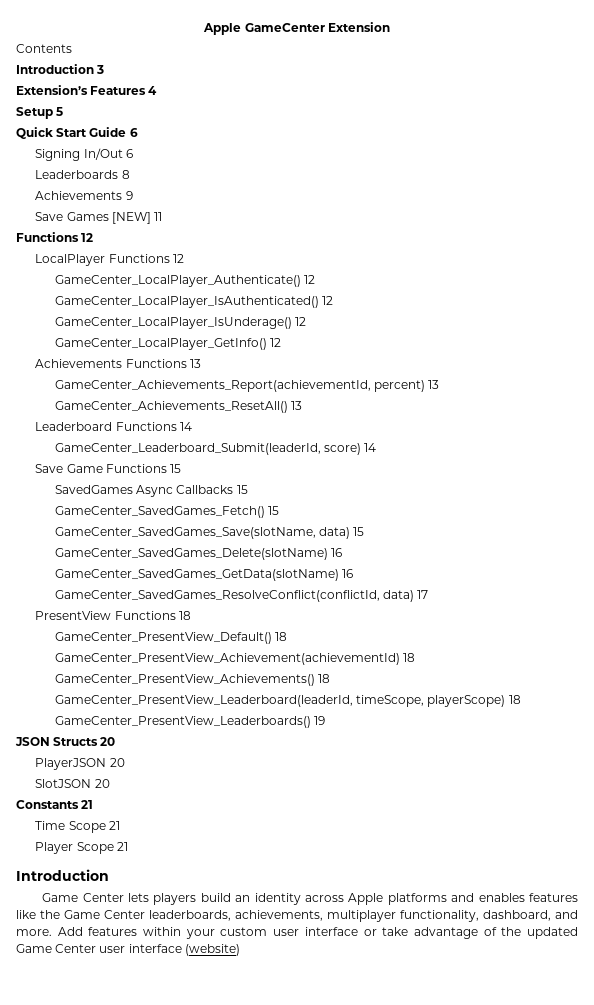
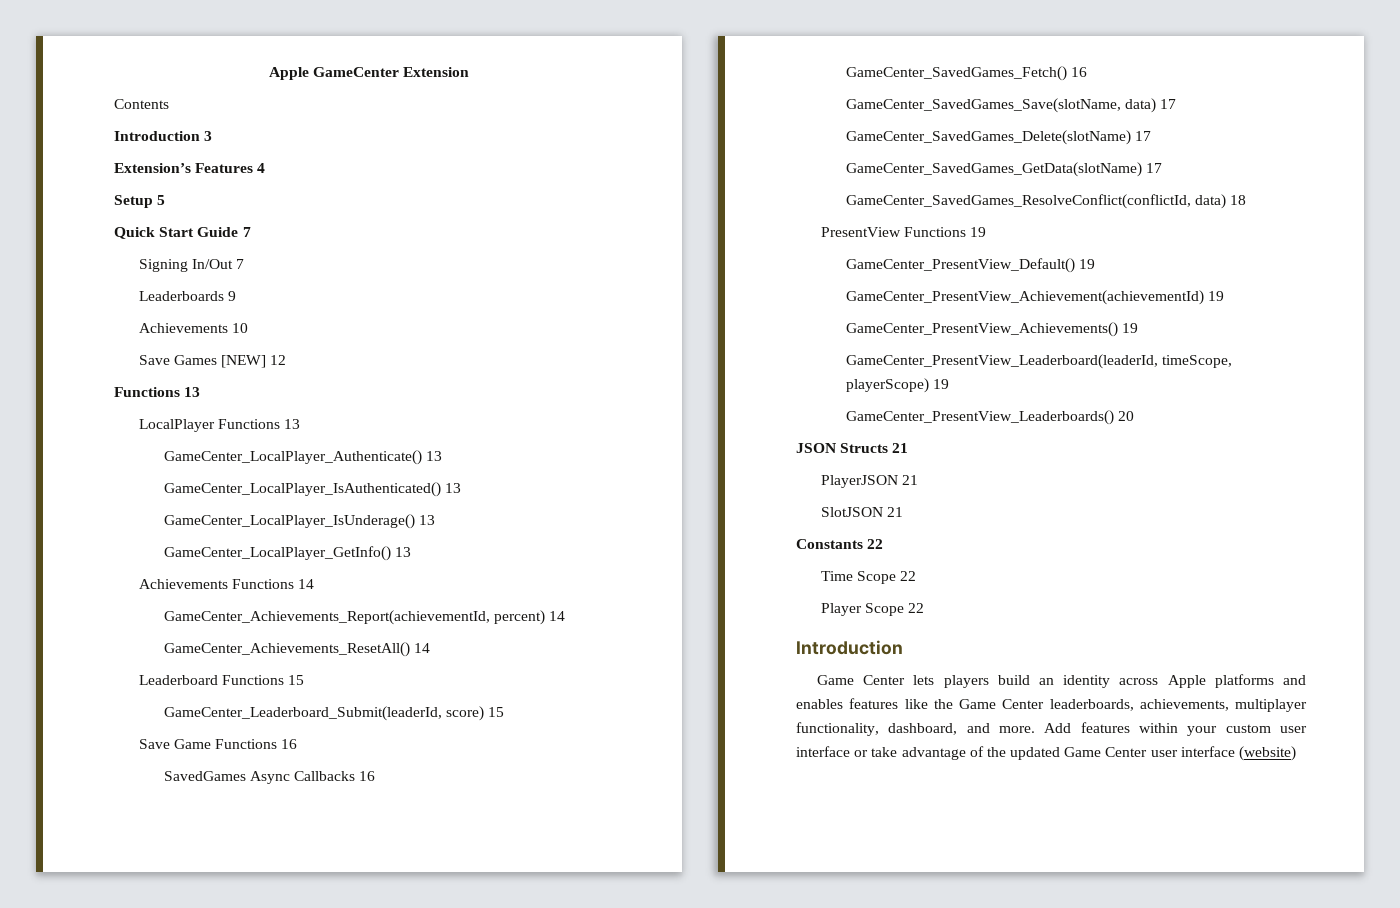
- Quick Start Guide 6
+ Quick Start Guide 7
- Signing In/Out 6
+ Signing In/Out 7
- Leaderboards 8
- Achievements 9
+ Leaderboards 9
+ Achievements 10
- Save Games [NEW] 11
- Functions 12
+ Save Games [NEW] 12
+ Functions 13
- LocalPlayer Functions 12
+ LocalPlayer Functions 13
- GameCenter_LocalPlayer_Authenticate() 12
+ GameCenter_LocalPlayer_Authenticate() 13
- GameCenter_LocalPlayer_IsAuthenticated() 12
+ GameCenter_LocalPlayer_IsAuthenticated() 13
- GameCenter_LocalPlayer_IsUnderage() 12
+ GameCenter_LocalPlayer_IsUnderage() 13
- GameCenter_LocalPlayer_GetInfo() 12
+ GameCenter_LocalPlayer_GetInfo() 13
- Achievements Functions 13
+ Achievements Functions 14
- GameCenter_Achievements_Report(achievementId, percent) 13
+ GameCenter_Achievements_Report(achievementId, percent) 14
- GameCenter_Achievements_ResetAll() 13
+ GameCenter_Achievements_ResetAll() 14
- Leaderboard Functions 14
+ Leaderboard Functions 15
- GameCenter_Leaderboard_Submit(leaderId, score) 14
+ GameCenter_Leaderboard_Submit(leaderId, score) 15
- Save Game Functions 15
+ Save Game Functions 16
- SavedGames Async Callbacks 15
+ SavedGames Async Callbacks 16
- GameCenter_SavedGames_Fetch() 15
+ GameCenter_SavedGames_Fetch() 16
- GameCenter_SavedGames_Save(slotName, data) 15
+ GameCenter_SavedGames_Save(slotName, data) 17
- GameCenter_SavedGames_Delete(slotName) 16
+ GameCenter_SavedGames_Delete(slotName) 17
- GameCenter_SavedGames_GetData(slotName) 16
+ GameCenter_SavedGames_GetData(slotName) 17
- GameCenter_SavedGames_ResolveConflict(conflictId, data) 17
+ GameCenter_SavedGames_ResolveConflict(conflictId, data) 18
- PresentView Functions 18
+ PresentView Functions 19
- GameCenter_PresentView_Default() 18
+ GameCenter_PresentView_Default() 19
- GameCenter_PresentView_Achievement(achievementId) 18
+ GameCenter_PresentView_Achievement(achievementId) 19
- GameCenter_PresentView_Achievements() 18
+ GameCenter_PresentView_Achievements() 19
- GameCenter_PresentView_Leaderboard(leaderId, timeScope, playerScope) 18
+ GameCenter_PresentView_Leaderboard(leaderId, timeScope, playerScope) 19
- GameCenter_PresentView_Leaderboards() 19
+ GameCenter_PresentView_Leaderboards() 20
- JSON Structs 20
+ JSON Structs 21
- PlayerJSON 20
+ PlayerJSON 21
- SlotJSON 20
+ SlotJSON 21
- Constants 21
+ Constants 22
- Time Scope 21
+ Time Scope 22
- Player Scope 21
+ Player Scope 22

